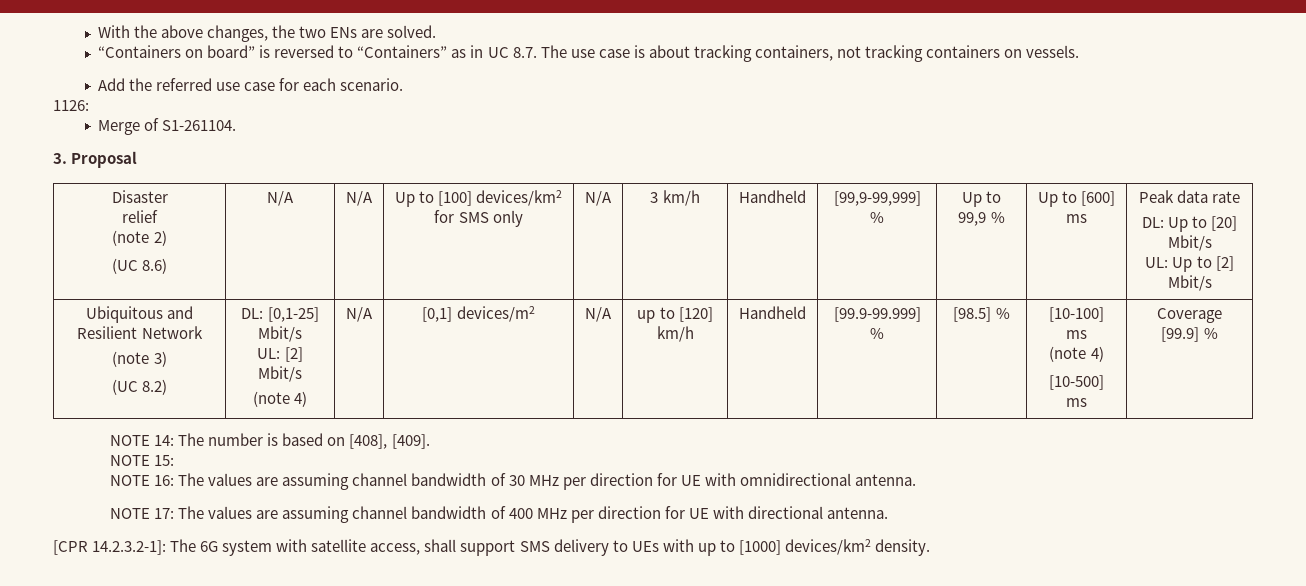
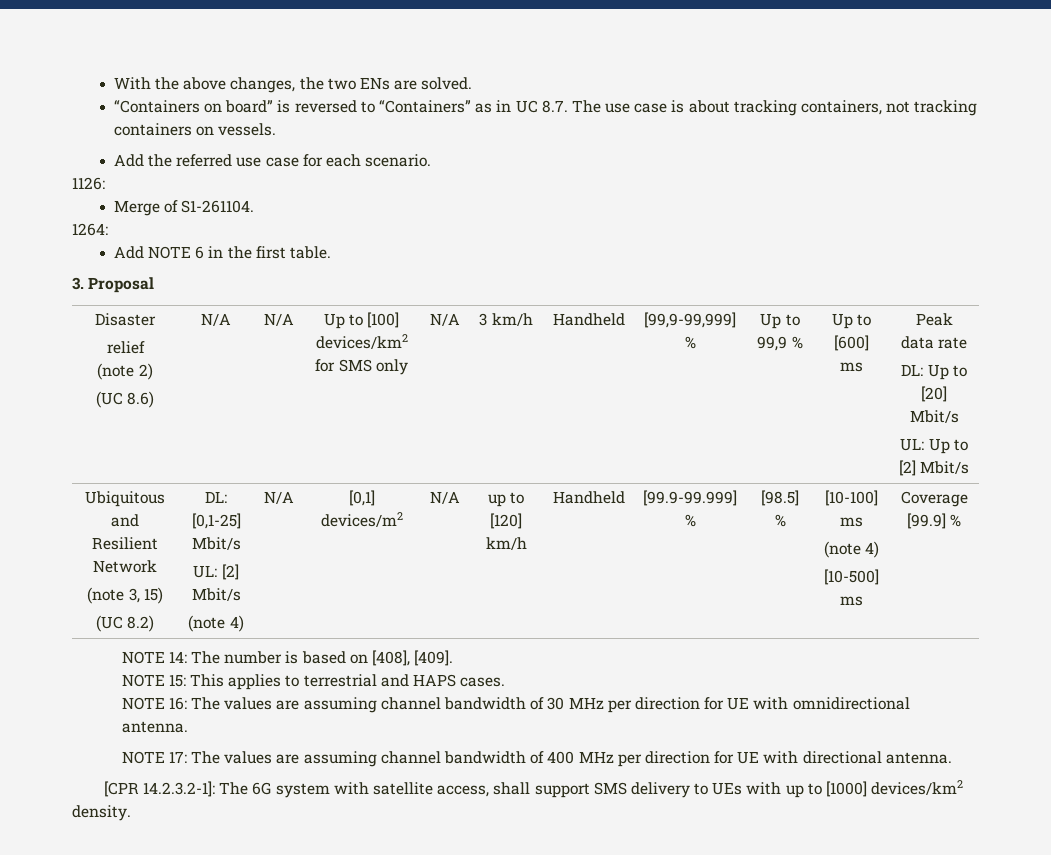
+ 1264:
+ Add NOTE 6 in the first table.
  Ubiquitous and Resilient Network
- (note 3)
+ (note 3, 15)
- NOTE 15:
+ NOTE 15: This applies to terrestrial and HAPS cases.

